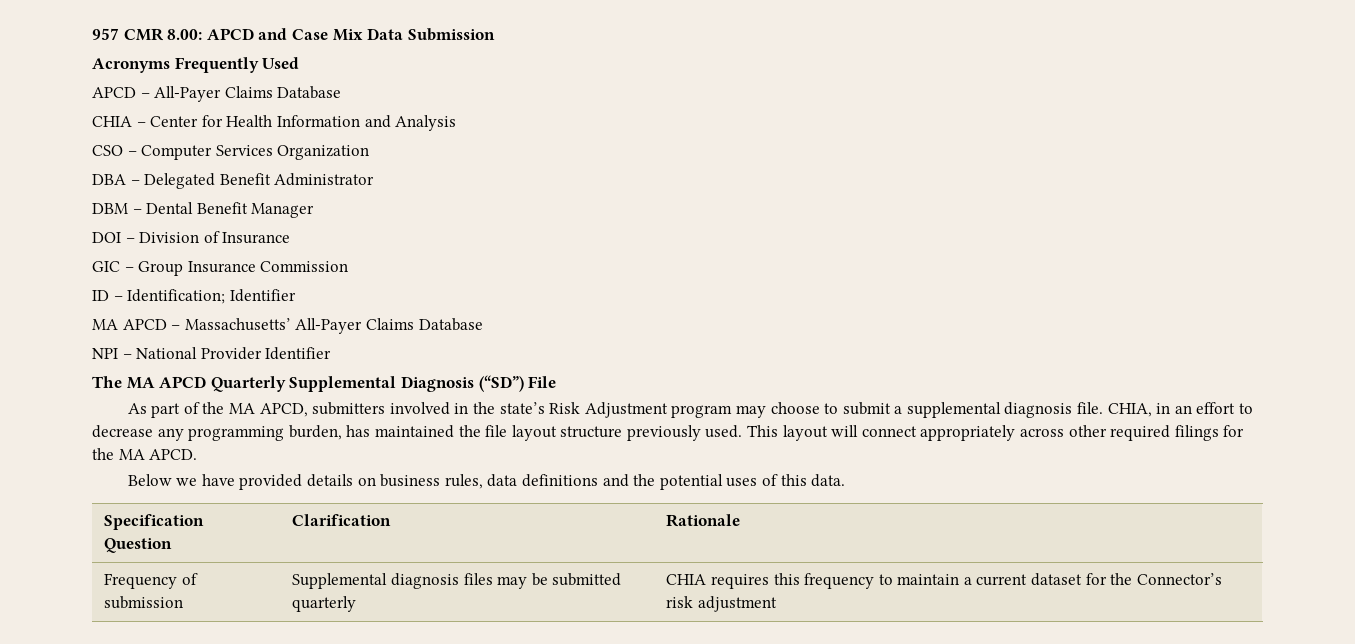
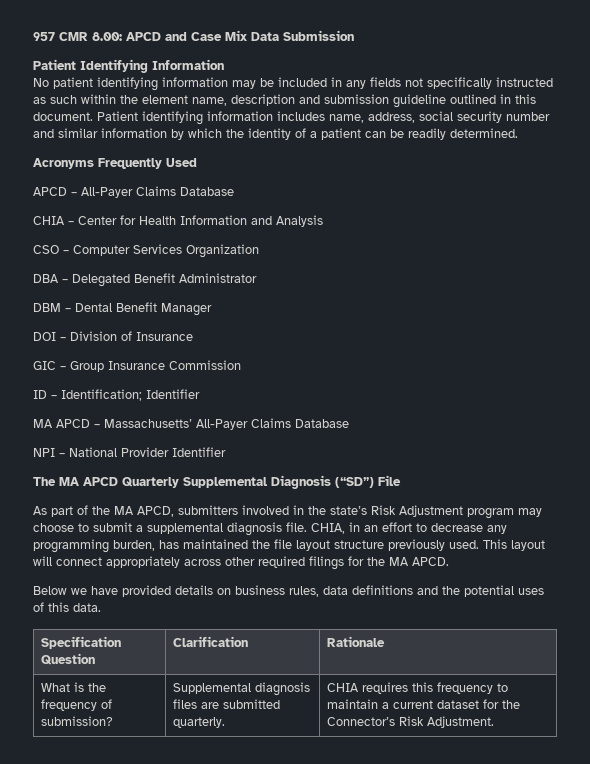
+ Patient Identifying Information
+ No patient identifying information may be included in any fields not specifically instructed as such within the element name, description and submission guideline outlined in this document. Patient identifying information includes name, address, social security number and similar information by which the identity of a patient can be readily determined.
- Frequency of submission | Supplemental diagnosis files may be submitted quarterly | CHIA requires this frequency to maintain a current dataset for the Connector’s risk adjustment
+ What is the frequency of submission? | Supplemental diagnosis files are submitted quarterly. | CHIA requires this frequency to maintain a current dataset for the Connector’s Risk Adjustment.

